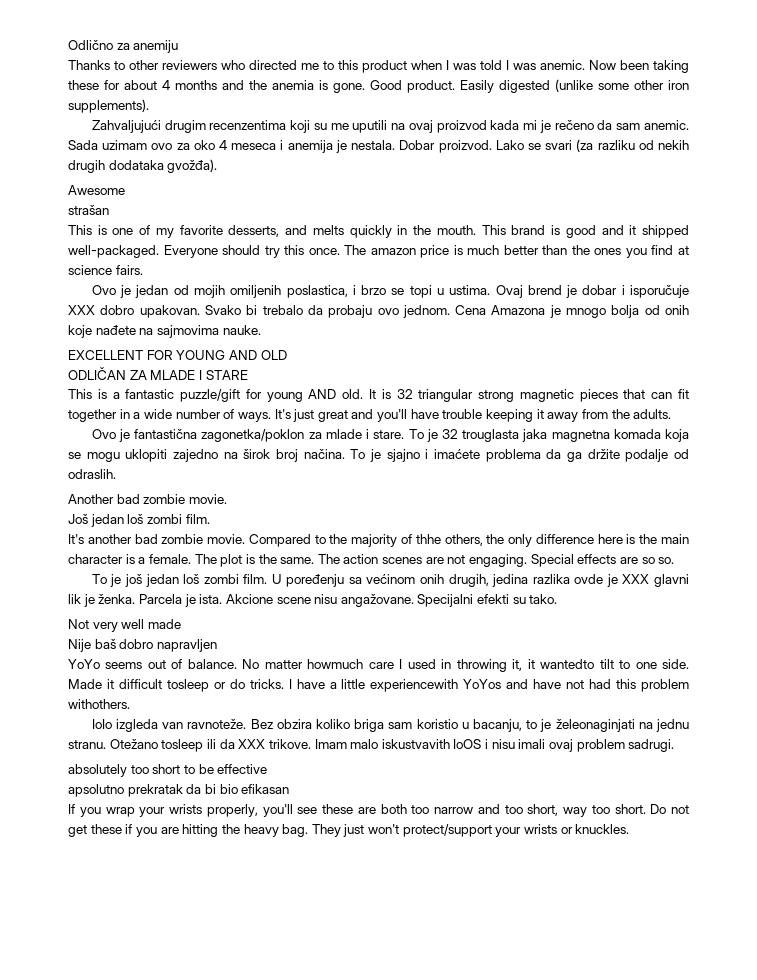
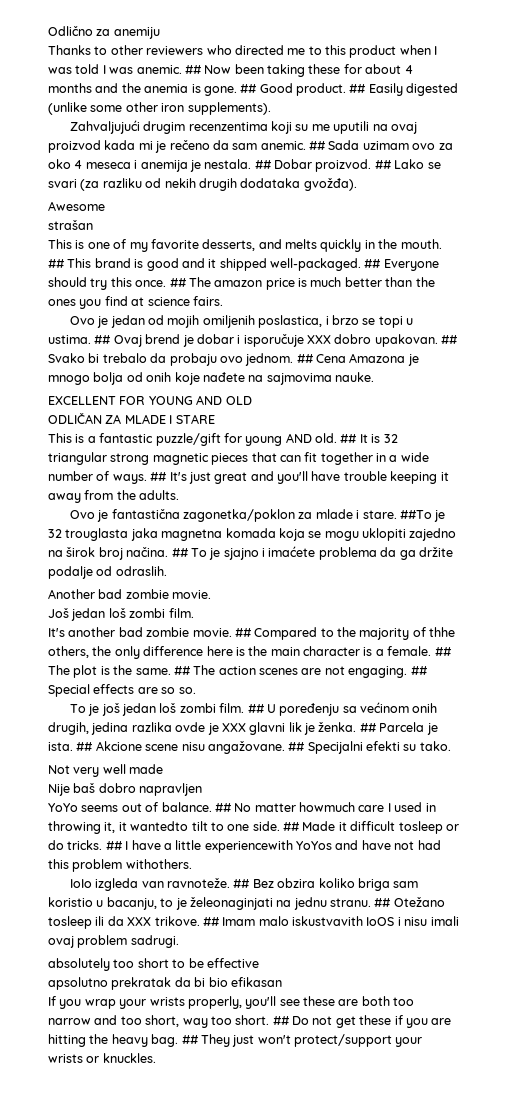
- Now been taking these for about 4 months and the anemia is gone.
+ ## Now been taking these for about 4 months and the anemia is gone.
- Good product.
+ ## Good product.
- Easily digested (unlike some other iron supplements).
+ ## Easily digested (unlike some other iron supplements).
- Sada uzimam ovo za oko 4 meseca i anemija je nestala.
+ ## Sada uzimam ovo za oko 4 meseca i anemija je nestala.
- Dobar proizvod.
+ ## Dobar proizvod.
- Lako se svari (za razliku od nekih drugih dodataka gvožđa).
+ ## Lako se svari (za razliku od nekih drugih dodataka gvožđa).
- This brand is good and it shipped well-packaged.
+ ## This brand is good and it shipped well-packaged.
- Everyone should try this once.
+ ## Everyone should try this once.
- The amazon price is much better than the ones you find at science fairs.
+ ## The amazon price is much better than the ones you find at science fairs.
- Ovaj brend je dobar i isporučuje XXX dobro upakovan.
+ ## Ovaj brend je dobar i isporučuje XXX dobro upakovan.
- Svako bi trebalo da probaju ovo jednom.
+ ## Svako bi trebalo da probaju ovo jednom.
- Cena Amazona je mnogo bolja od onih koje nađete na sajmovima nauke.
+ ## Cena Amazona je mnogo bolja od onih koje nađete na sajmovima nauke.
- It is 32 triangular strong magnetic pieces that can fit together in a wide number of ways.
+ ## It is 32 triangular strong magnetic pieces that can fit together in a wide number of ways.
- It's just great and you'll have trouble keeping it away from the adults.
+ ## It's just great and you'll have trouble keeping it away from the adults.
- To je 32 trouglasta jaka magnetna komada koja se mogu uklopiti zajedno na širok broj načina.
+ ##To je 32 trouglasta jaka magnetna komada koja se mogu uklopiti zajedno na širok broj načina.
- To je sjajno i imaćete problema da ga držite podalje od odraslih.
+ ## To je sjajno i imaćete problema da ga držite podalje od odraslih.
- Compared to the majority of thhe others, the only difference here is the main character is a female.
+ ## Compared to the majority of thhe others, the only difference here is the main character is a female.
- The plot is the same.
+ ## The plot is the same.
- The action scenes are not engaging.
+ ## The action scenes are not engaging.
- Special effects are so so.
+ ## Special effects are so so.
- U poređenju sa većinom onih drugih, jedina razlika ovde je XXX glavni lik je ženka.
+ ## U poređenju sa većinom onih drugih, jedina razlika ovde je XXX glavni lik je ženka.
- Parcela je ista.
+ ## Parcela je ista.
- Akcione scene nisu angažovane.
+ ## Akcione scene nisu angažovane.
- Specijalni efekti su tako.
+ ## Specijalni efekti su tako.
- No matter howmuch care I used in throwing it, it wantedto tilt to one side.
+ ## No matter howmuch care I used in throwing it, it wantedto tilt to one side.
- Made it difficult tosleep or do tricks.
+ ## Made it difficult tosleep or do tricks.
- I have a little experiencewith YoYos and have not had this problem withothers.
+ ## I have a little experiencewith YoYos and have not had this problem withothers.
- Bez obzira koliko briga sam koristio u bacanju, to je želeonaginjati na jednu stranu.
+ ## Bez obzira koliko briga sam koristio u bacanju, to je želeonaginjati na jednu stranu.
- Otežano tosleep ili da XXX trikove.
+ ## Otežano tosleep ili da XXX trikove.
- Imam malo iskustvavith IoOS i nisu imali ovaj problem sadrugi.
+ ## Imam malo iskustvavith IoOS i nisu imali ovaj problem sadrugi.
- Do not get these if you are hitting the heavy bag.
+ ## Do not get these if you are hitting the heavy bag.
- They just won't protect/support your wrists or knuckles.
+ ## They just won't protect/support your wrists or knuckles.

